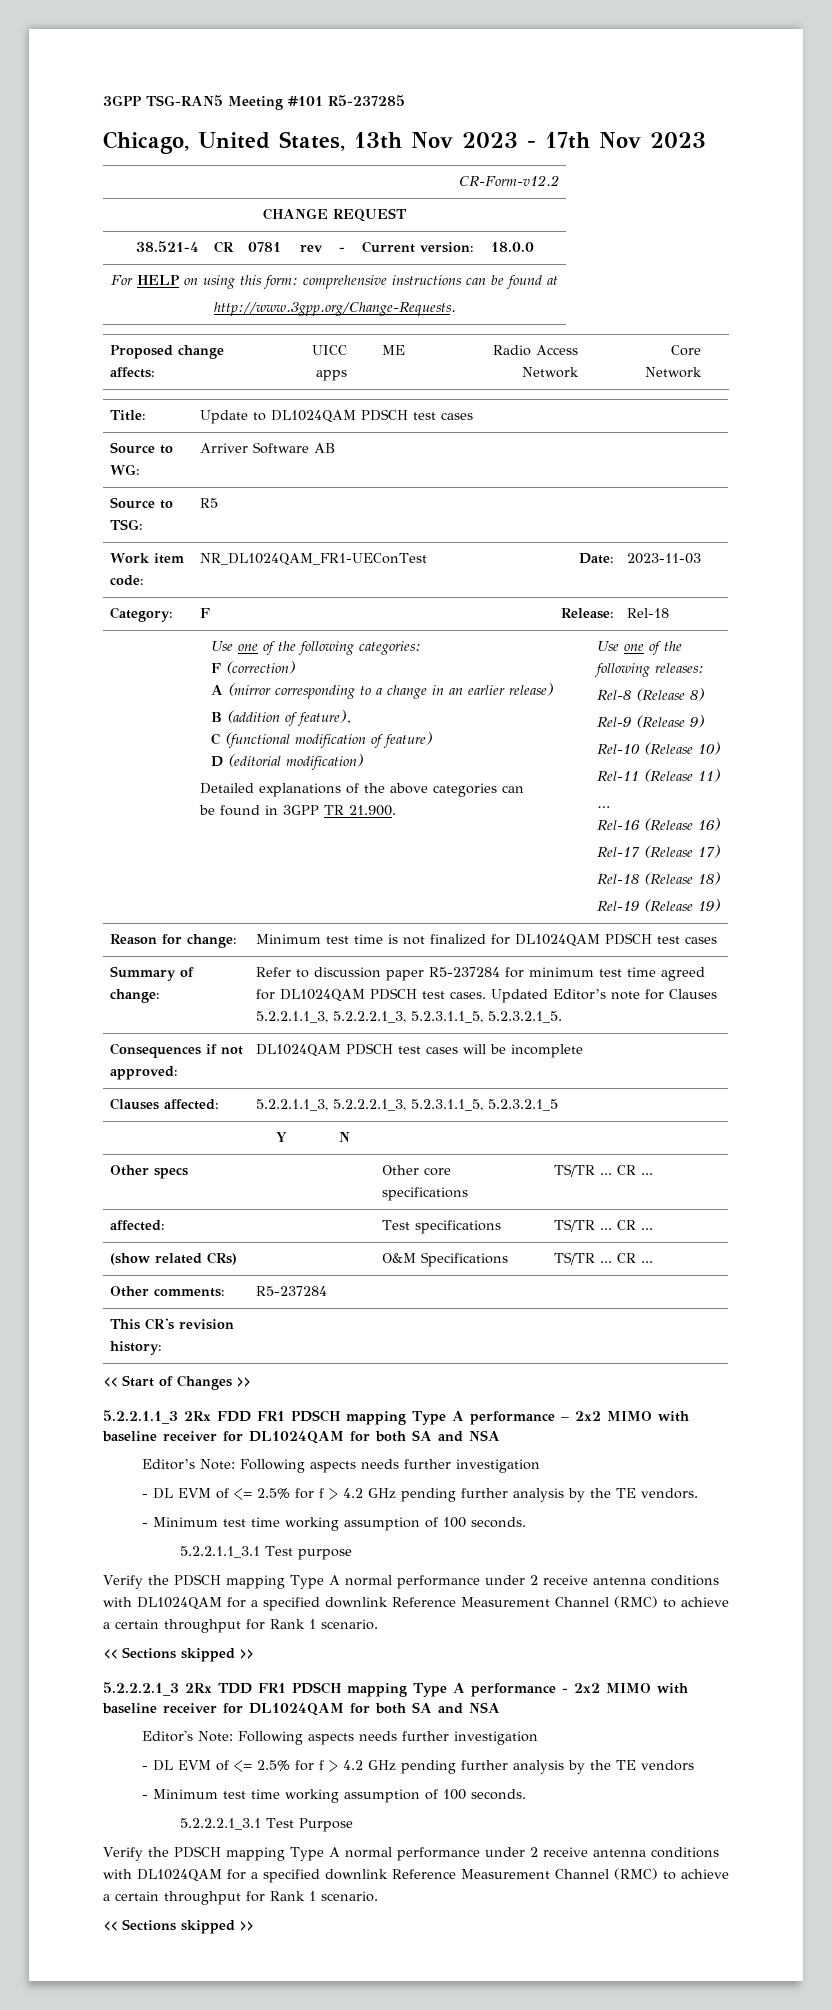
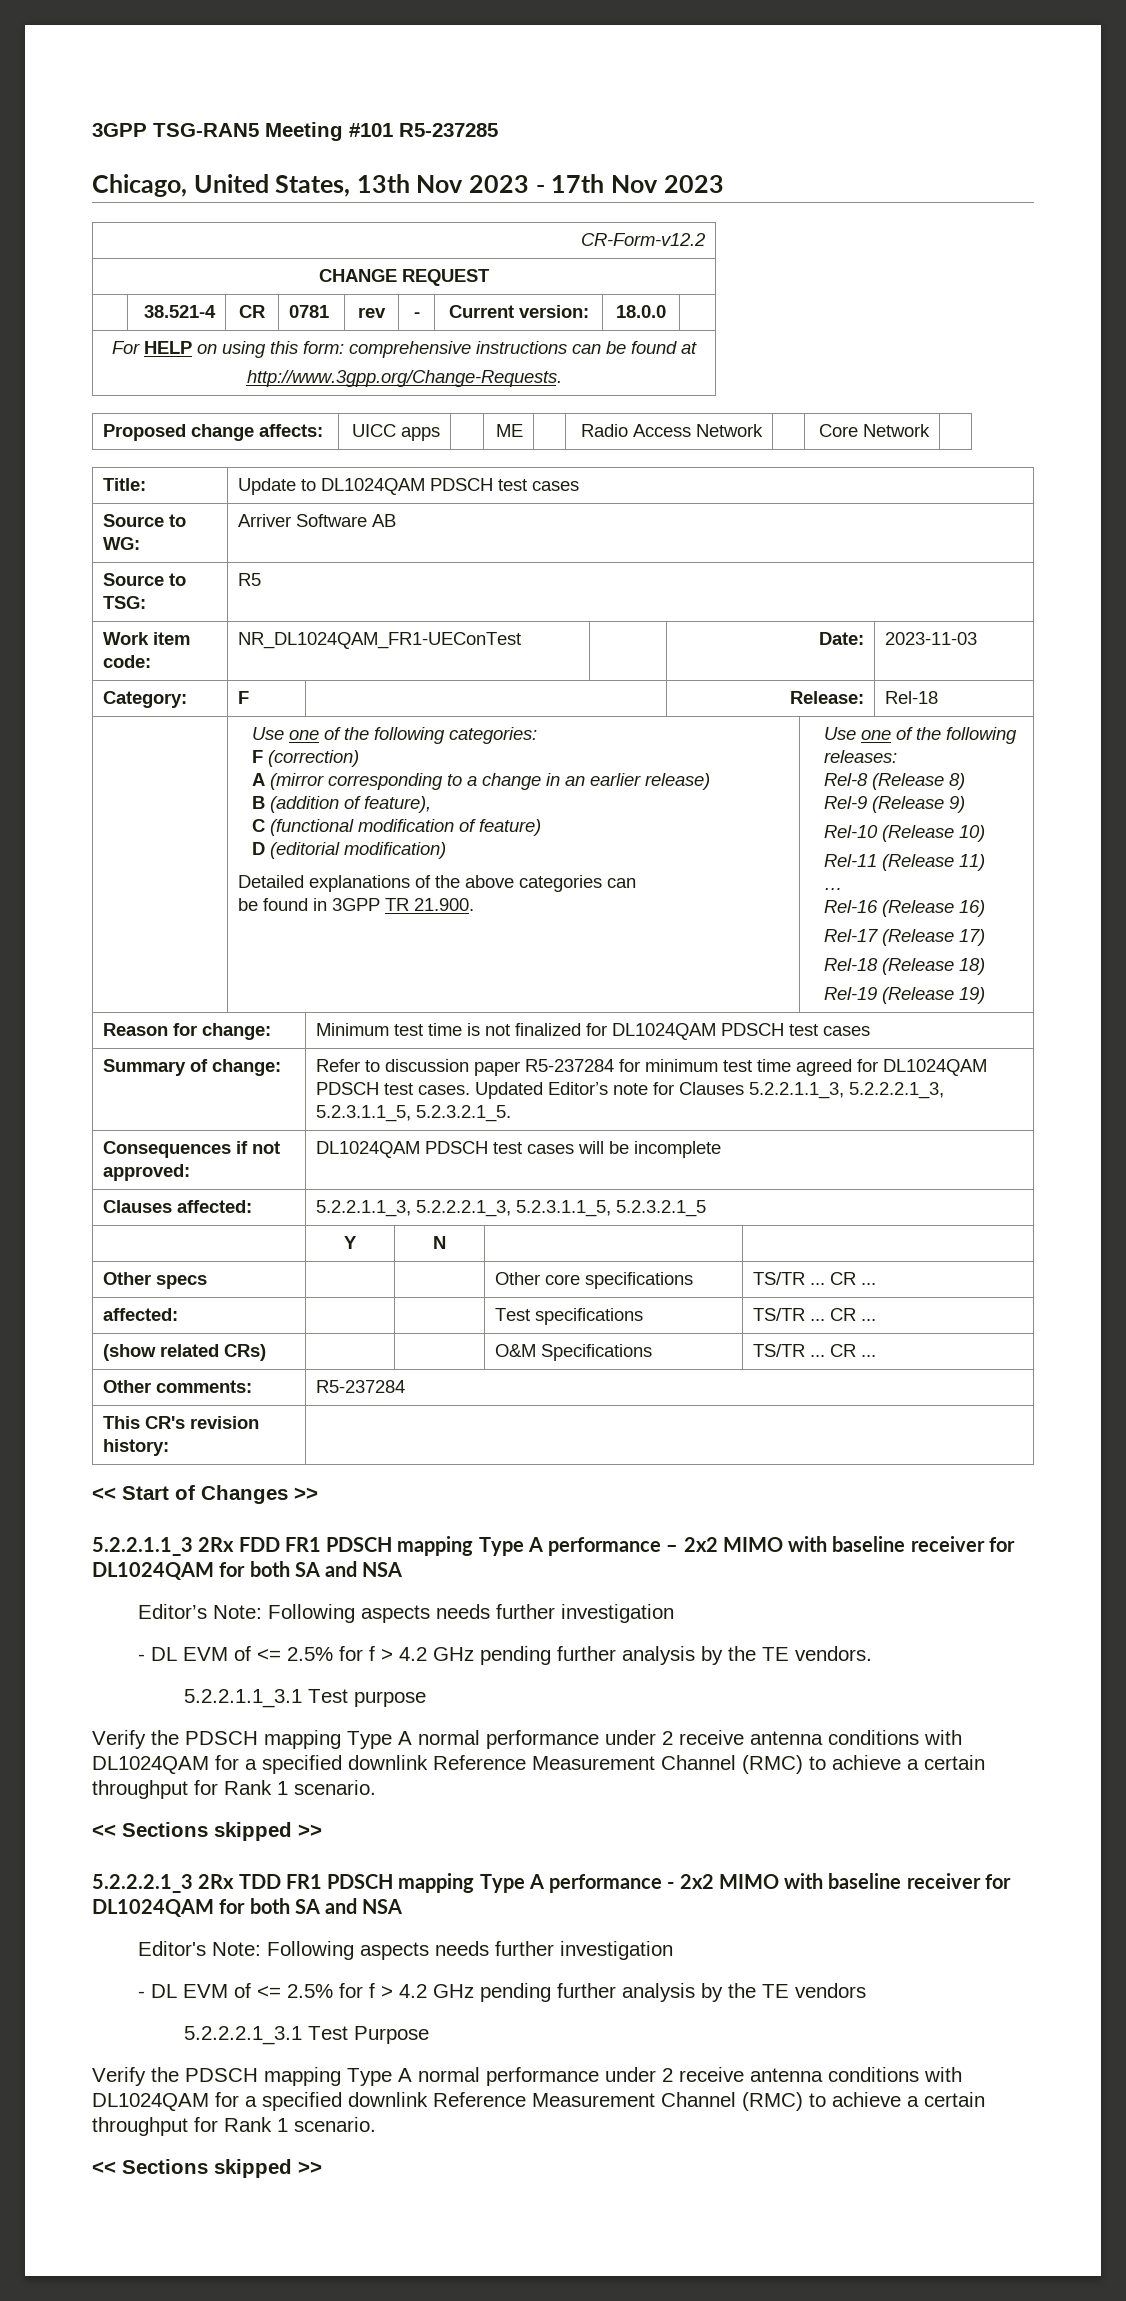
  - DL EVM of <= 2.5% for f > 4.2 GHz pending further analysis by the TE vendors.
- - Minimum test time working assumption of 100 seconds.
  - DL EVM of <= 2.5% for f > 4.2 GHz pending further analysis by the TE vendors
- - Minimum test time working assumption of 100 seconds.

